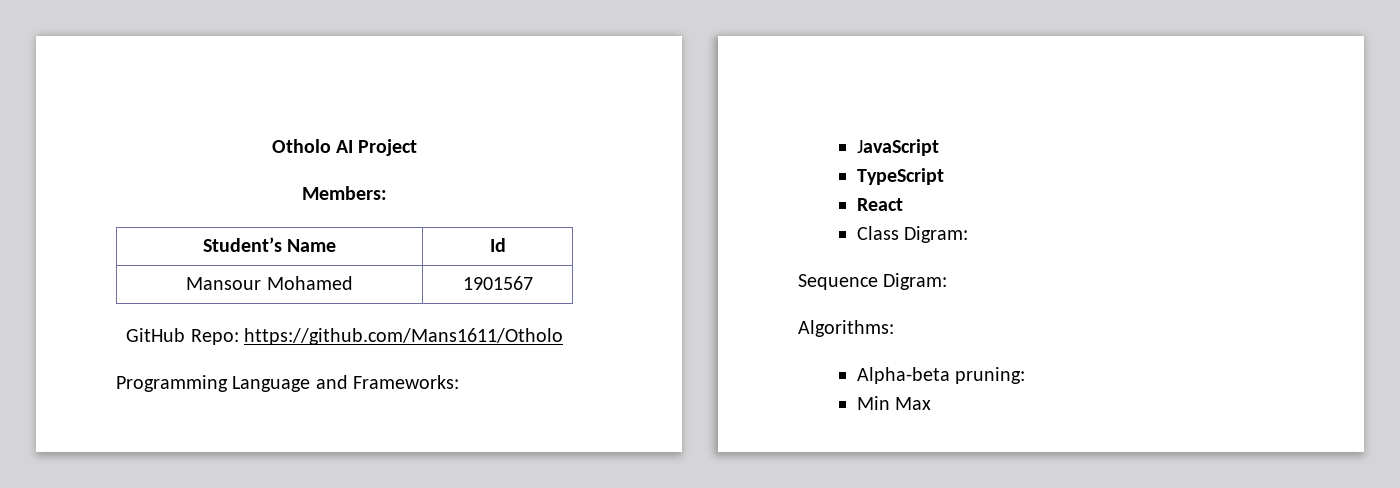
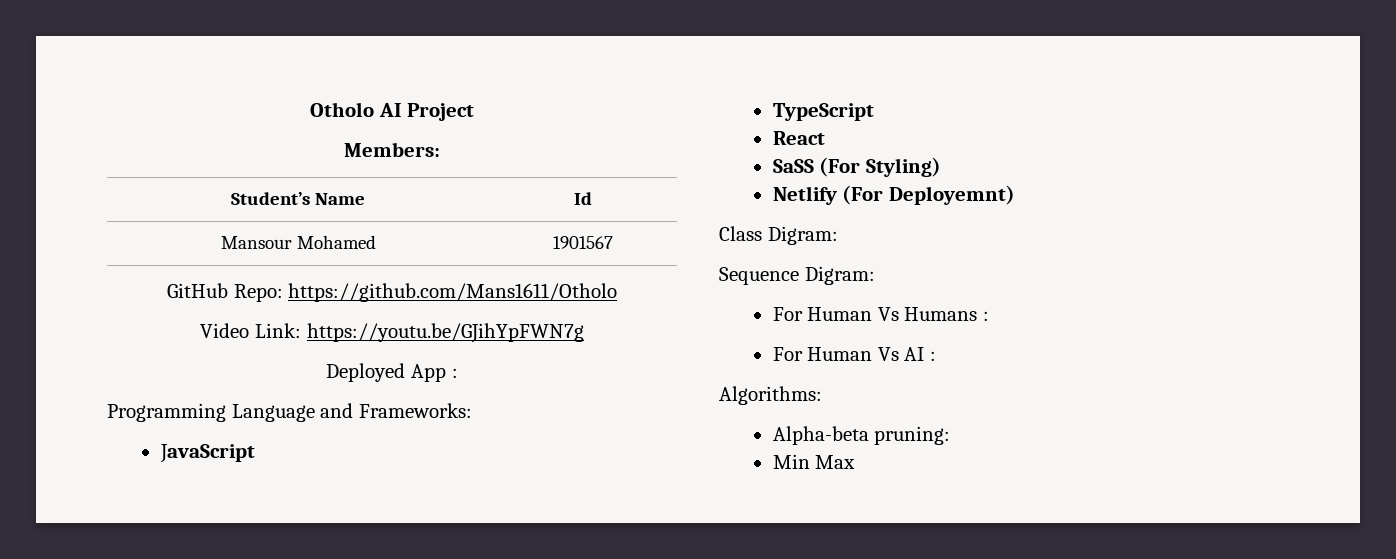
+ Video Link: https://youtu.be/GJihYpFWN7g
+ Deployed App :
+ SaSS (For Styling)
+ Netlify (For Deployemnt)
  Class Digram:
  Sequence Digram:
+ For Human Vs Humans :
+ For Human Vs AI :

